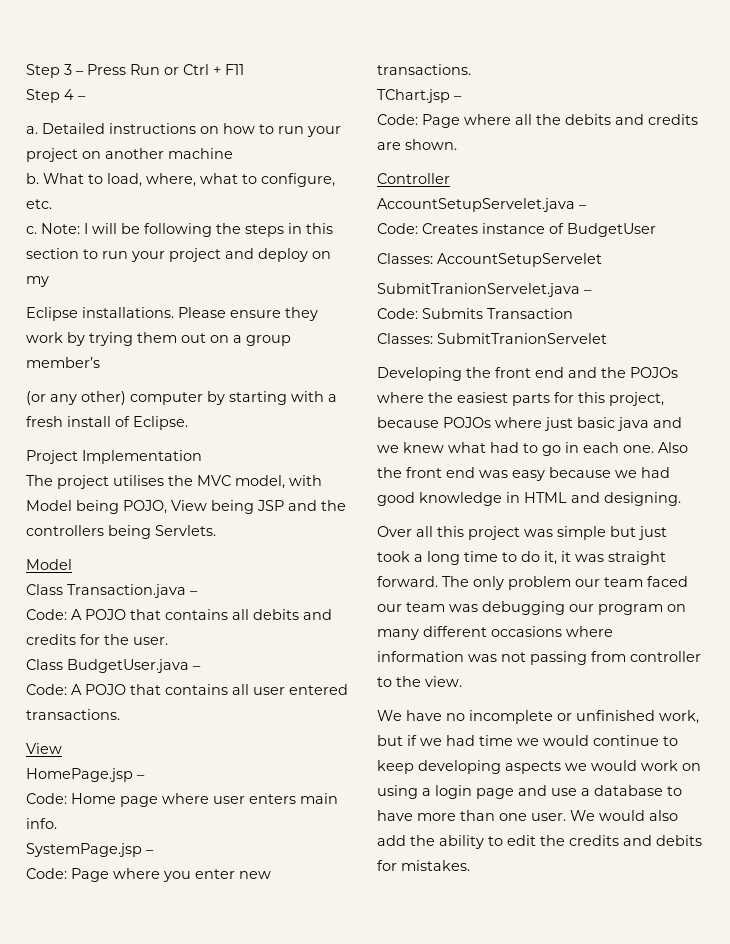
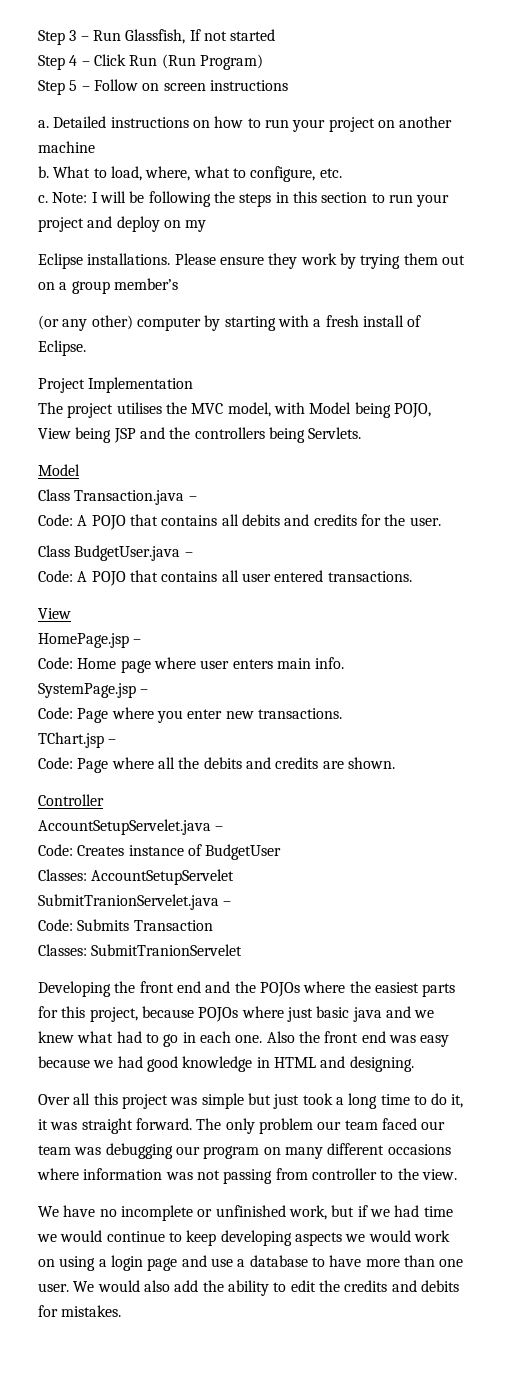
- Step 3 – Press Run or Ctrl + F11
- Step 4 –
+ Step 3 – Run Glassfish, If not started
+ Step 4 – Click Run (Run Program)
+ Step 5 – Follow on screen instructions

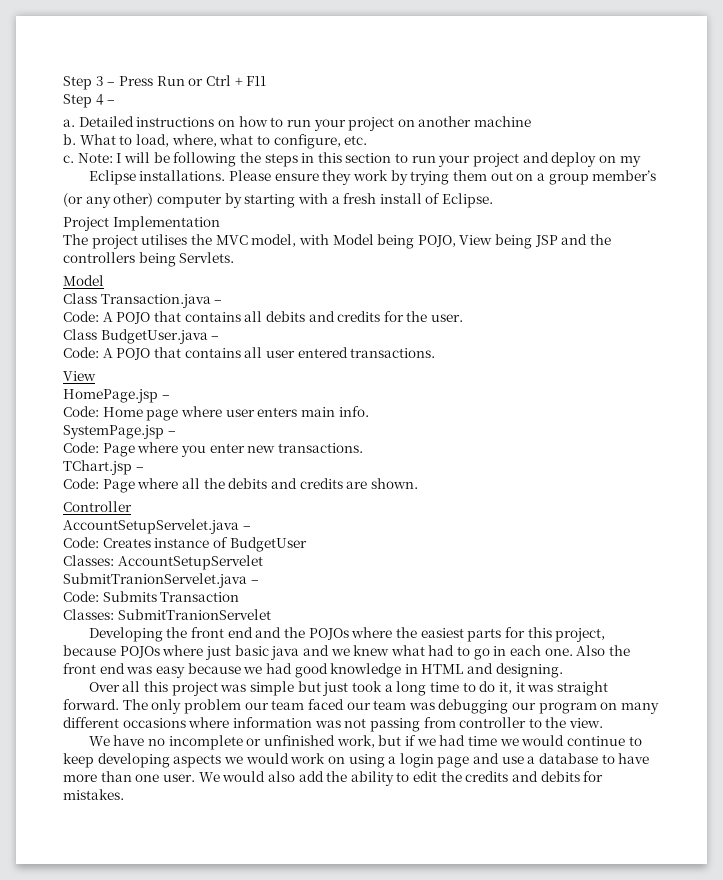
- Step 3 – Run Glassfish, If not started
- Step 4 – Click Run (Run Program)
- Step 5 – Follow on screen instructions
+ Step 3 – Press Run or Ctrl + F11
+ Step 4 –

